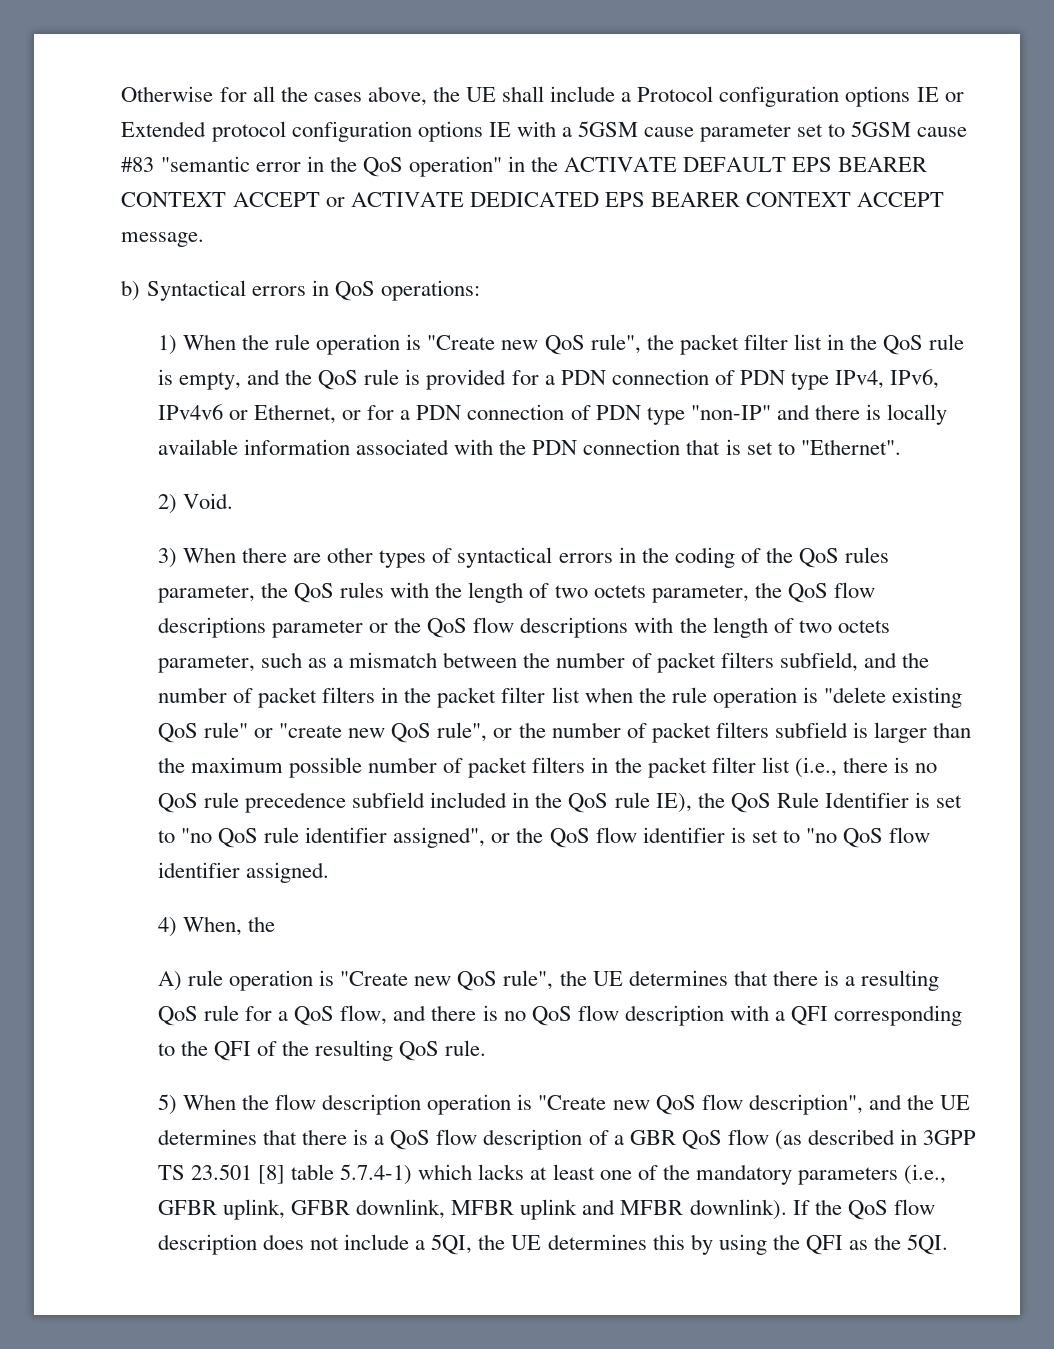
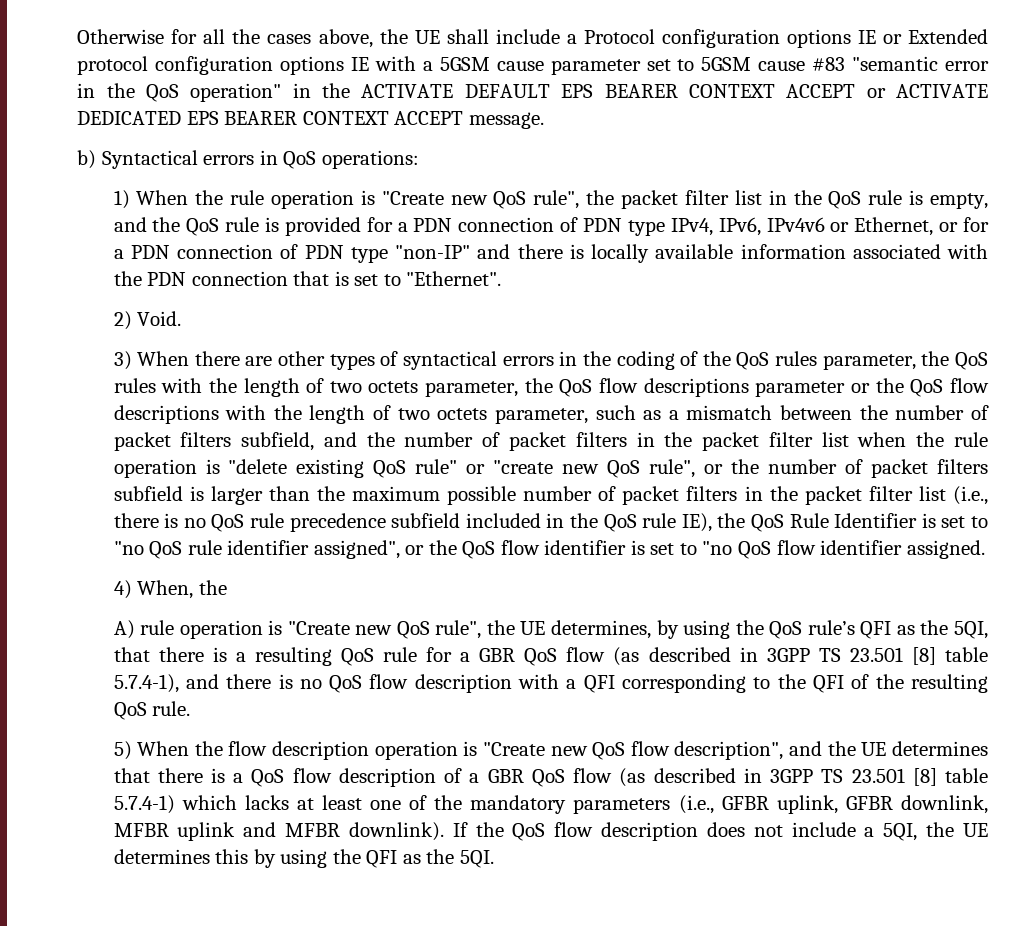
- A) rule operation is "Create new QoS rule", the UE determines that there is a resulting QoS rule for a QoS flow, and there is no QoS flow description with a QFI corresponding to the QFI of the resulting QoS rule.
+ A) rule operation is "Create new QoS rule", the UE determines, by using the QoS rule’s QFI as the 5QI, that there is a resulting QoS rule for a GBR QoS flow (as described in 3GPP TS 23.501 [8] table 5.7.4-1), and there is no QoS flow description with a QFI corresponding to the QFI of the resulting QoS rule.

